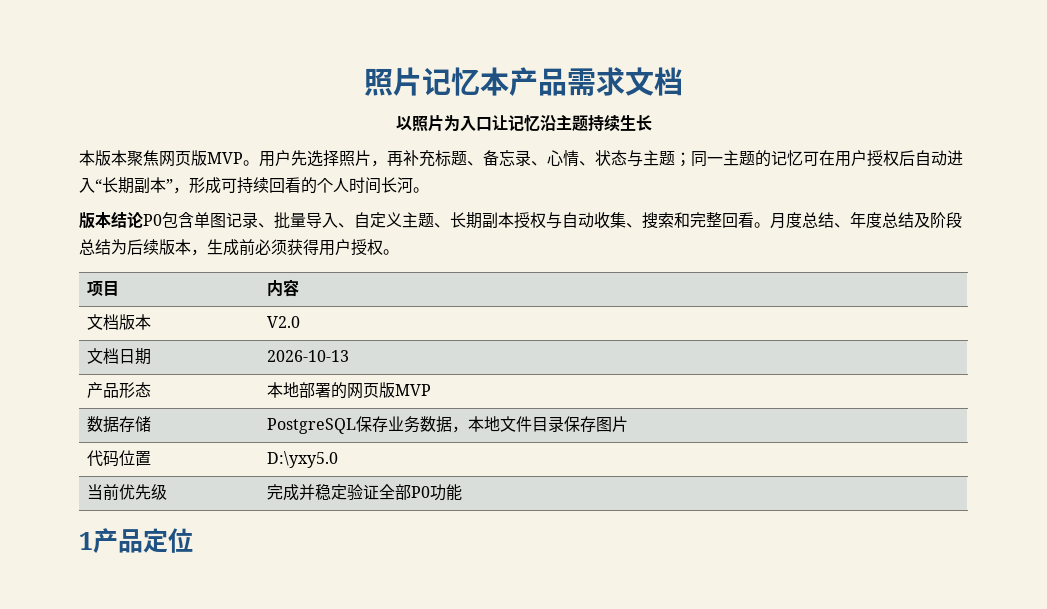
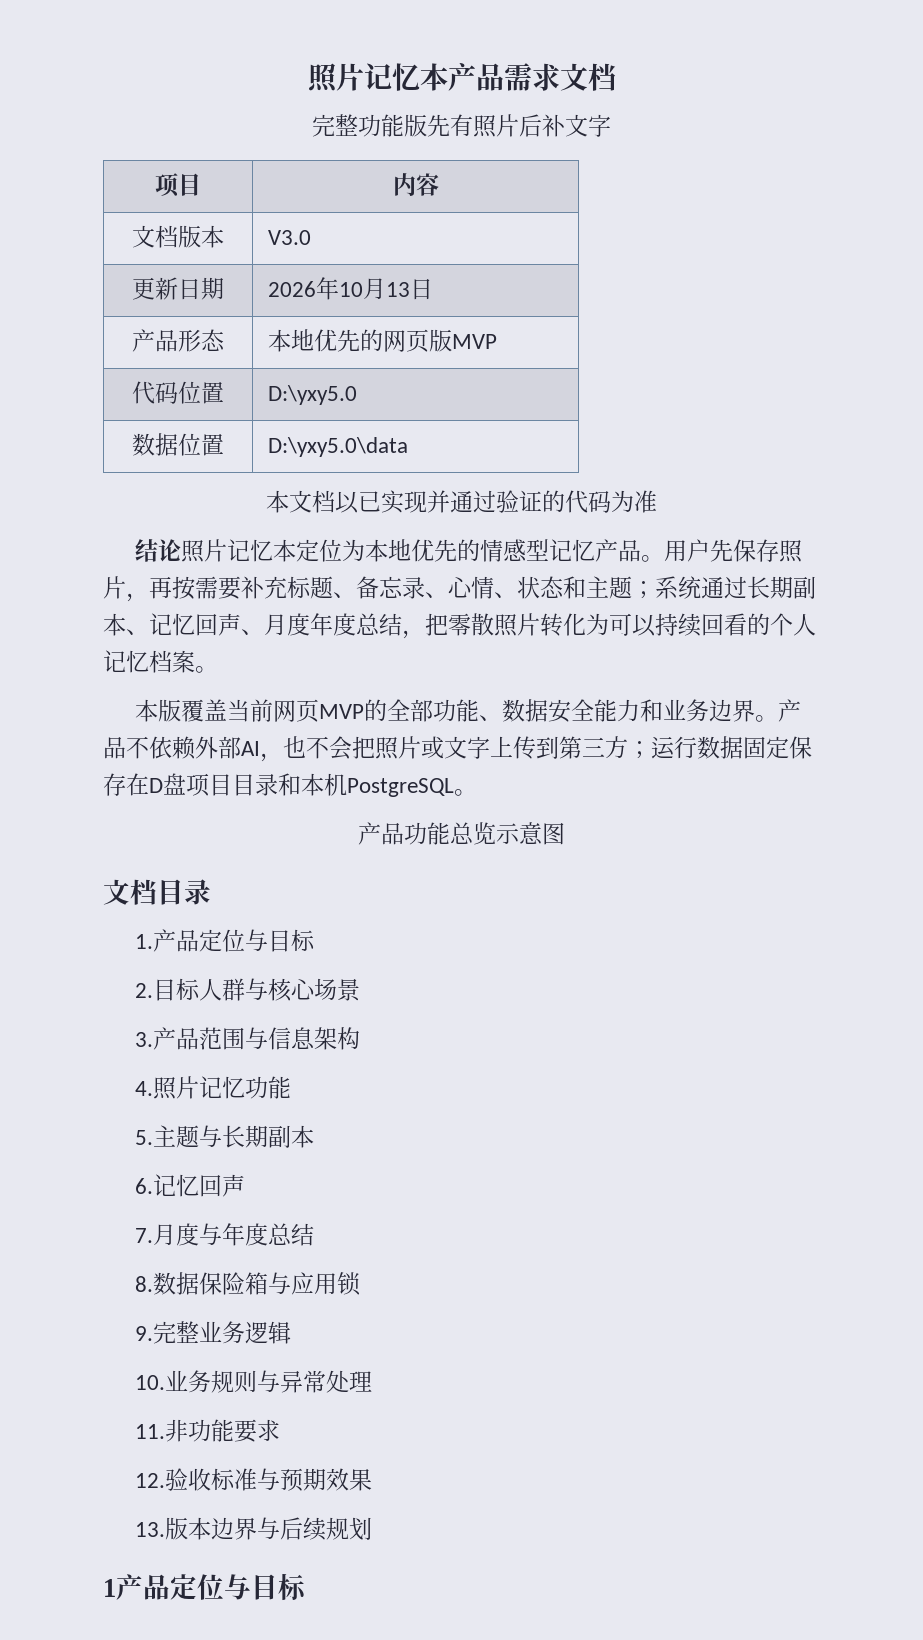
- 以照片为入口让记忆沿主题持续生长
- 本版本聚焦网页版MVP。
+ 完整功能版先有照片后补文字
+ 项目 | 内容
+ 文档版本 | V3.0
+ 更新日期 | 2026年10月13日
+ 产品形态 | 本地优先的网页版MVP
+ 代码位置 | D:\yxy5.0
+ 数据位置 | D:\yxy5.0\data
+ 本文档以已实现并通过验证的代码为准
+ 结论照片记忆本定位为本地优先的情感型记忆产品。
- 用户先选择照片，再补充标题、备忘录、心情、状态与主题；同一主题的记忆可在用户授权后自动进入“长期副本”，形成可持续回看的个人时间长河。
- 版本结论P0包含单图记录、批量导入、自定义主题、长期副本授权与自动收集、搜索和完整回看。月度总结、年度总结及阶段总结为后续版本，生成前必须获得用户授权。
- 项目 | 内容
- 文档版本 | V2.0
- 文档日期 | 2026-10-13
- 产品形态 | 本地部署的网页版MVP
- 数据存储 | PostgreSQL保存业务数据，本地文件目录保存图片
- 代码位置 | D:\yxy5.0
- 当前优先级 | 完成并稳定验证全部P0功能
+ 用户先保存照片，再按需要补充标题、备忘录、心情、状态和主题；系统通过长期副本、记忆回声、月度年度总结，把零散照片转化为可以持续回看的个人记忆档案。
+ 本版覆盖当前网页MVP的全部功能、数据安全能力和业务边界。产品不依赖外部AI，也不会把照片或文字上传到第三方；运行数据固定保存在D盘项目目录和本机PostgreSQL。
+ 产品功能总览示意图
+ 文档目录
+ 1.产品定位与目标
+ 2.目标人群与核心场景
+ 3.产品范围与信息架构
+ 4.照片记忆功能
+ 5.主题与长期副本
+ 6.记忆回声
+ 7.月度与年度总结
+ 8.数据保险箱与应用锁
+ 9.完整业务逻辑
+ 10.业务规则与异常处理
+ 11.非功能要求
+ 12.验收标准与预期效果
+ 13.版本边界与后续规划
- 1产品定位
+ 1产品定位与目标

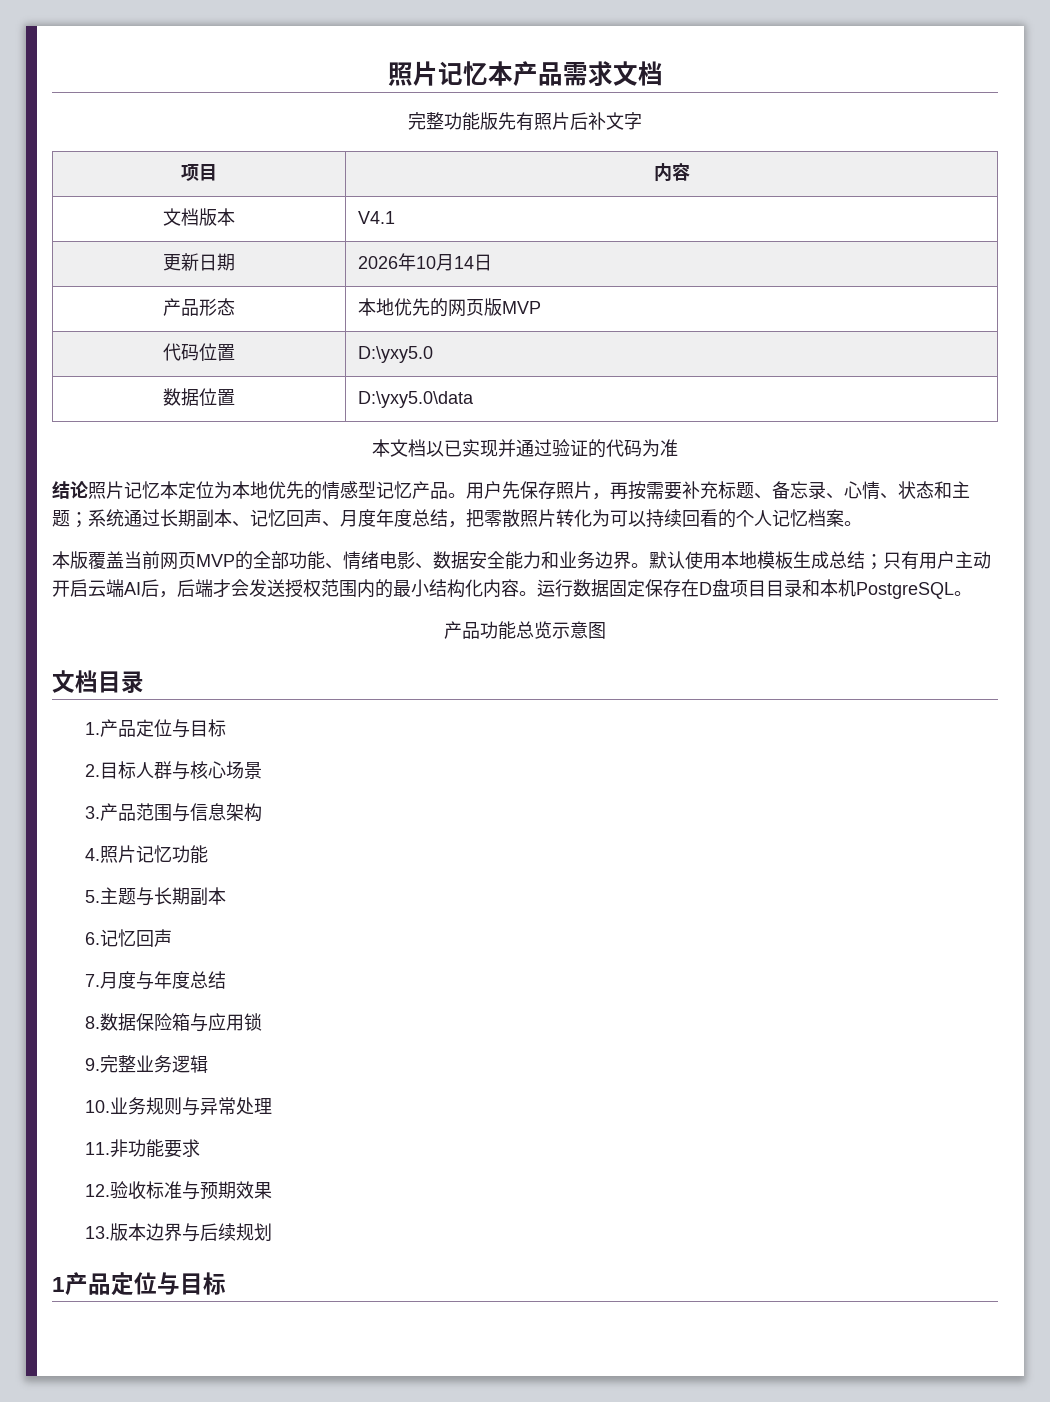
- 文档版本 | V3.0
+ 文档版本 | V4.1
- 更新日期 | 2026年10月13日
+ 更新日期 | 2026年10月14日
- 本版覆盖当前网页MVP的全部功能、数据安全能力和业务边界。
+ 本版覆盖当前网页MVP的全部功能、情绪电影、数据安全能力和业务边界。
- 产品不依赖外部AI，也不会把照片或文字上传到第三方；运行数据固定保存在D盘项目目录和本机PostgreSQL。
+ 默认使用本地模板生成总结；只有用户主动开启云端AI后，后端才会发送授权范围内的最小结构化内容。运行数据固定保存在D盘项目目录和本机PostgreSQL。

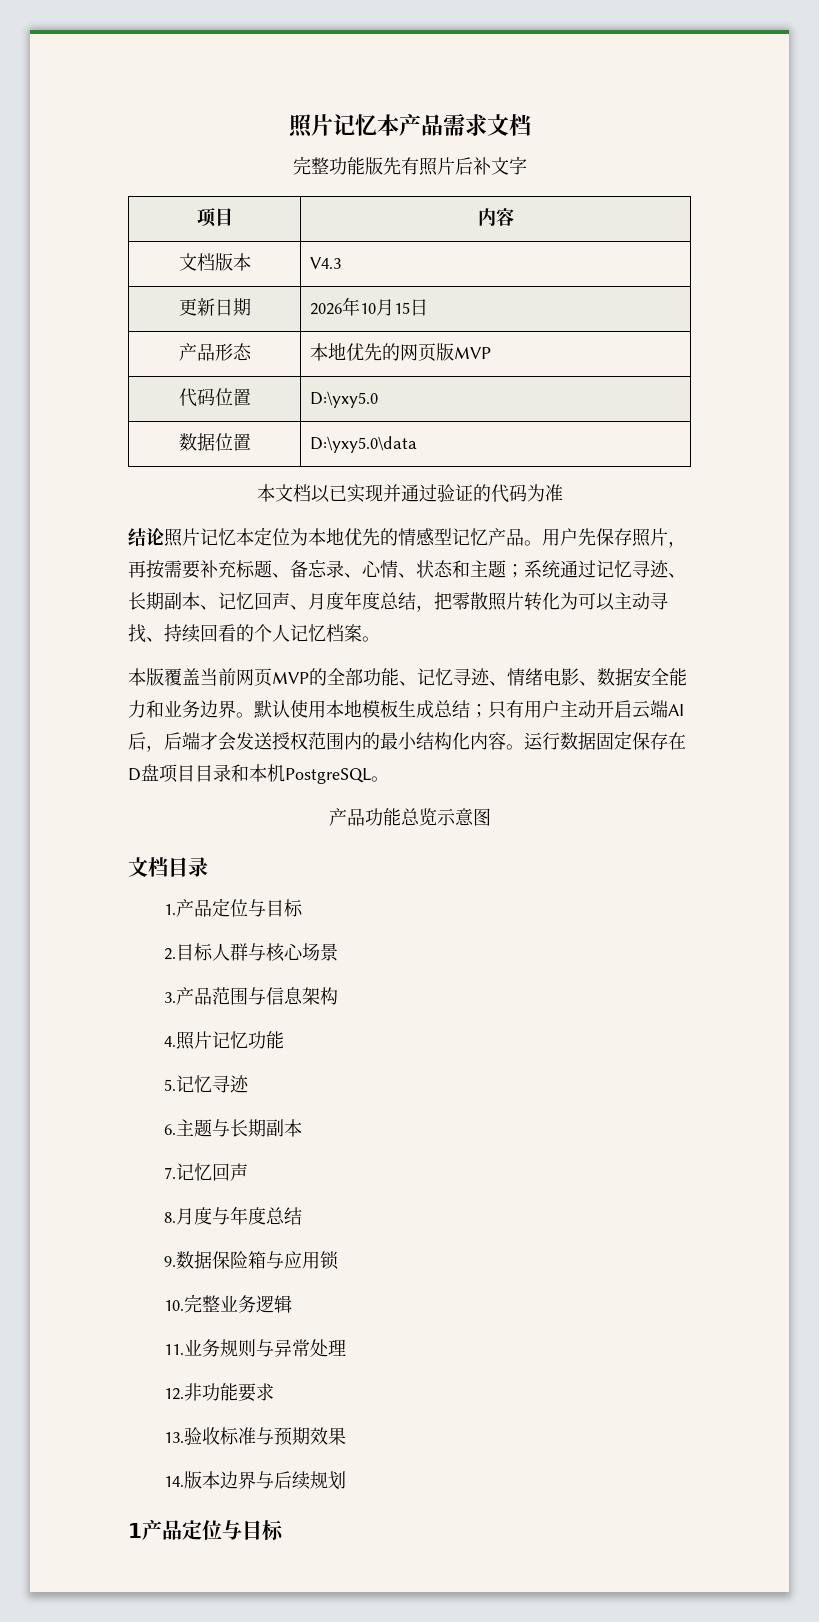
- 文档版本 | V4.1
+ 文档版本 | V4.3
- 更新日期 | 2026年10月14日
+ 更新日期 | 2026年10月15日
- 用户先保存照片，再按需要补充标题、备忘录、心情、状态和主题；系统通过长期副本、记忆回声、月度年度总结，把零散照片转化为可以持续回看的个人记忆档案。
+ 用户先保存照片，再按需要补充标题、备忘录、心情、状态和主题；系统通过记忆寻迹、长期副本、记忆回声、月度年度总结，把零散照片转化为可以主动寻找、持续回看的个人记忆档案。
- 本版覆盖当前网页MVP的全部功能、情绪电影、数据安全能力和业务边界。
+ 本版覆盖当前网页MVP的全部功能、记忆寻迹、情绪电影、数据安全能力和业务边界。
- 5.主题与长期副本
+ 5.记忆寻迹
+ 6.主题与长期副本
- 6.记忆回声
+ 7.记忆回声
- 7.月度与年度总结
+ 8.月度与年度总结
- 8.数据保险箱与应用锁
+ 9.数据保险箱与应用锁
- 9.完整业务逻辑
+ 10.完整业务逻辑
- 10.业务规则与异常处理
+ 11.业务规则与异常处理
- 11.非功能要求
+ 12.非功能要求
- 12.验收标准与预期效果
+ 13.验收标准与预期效果
- 13.版本边界与后续规划
+ 14.版本边界与后续规划

